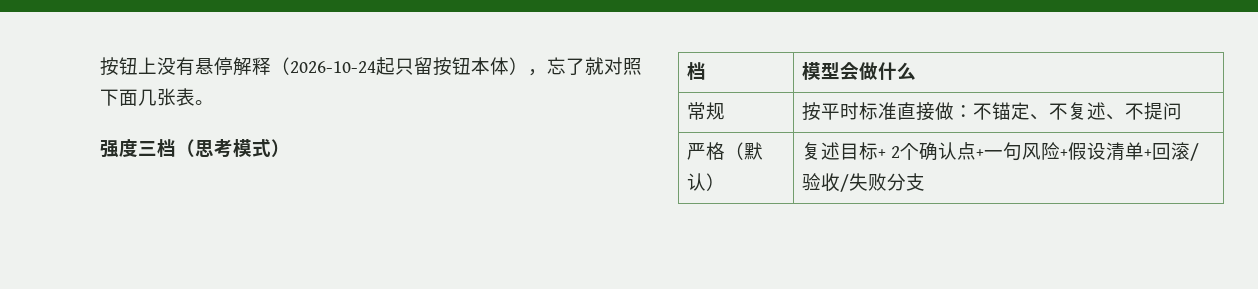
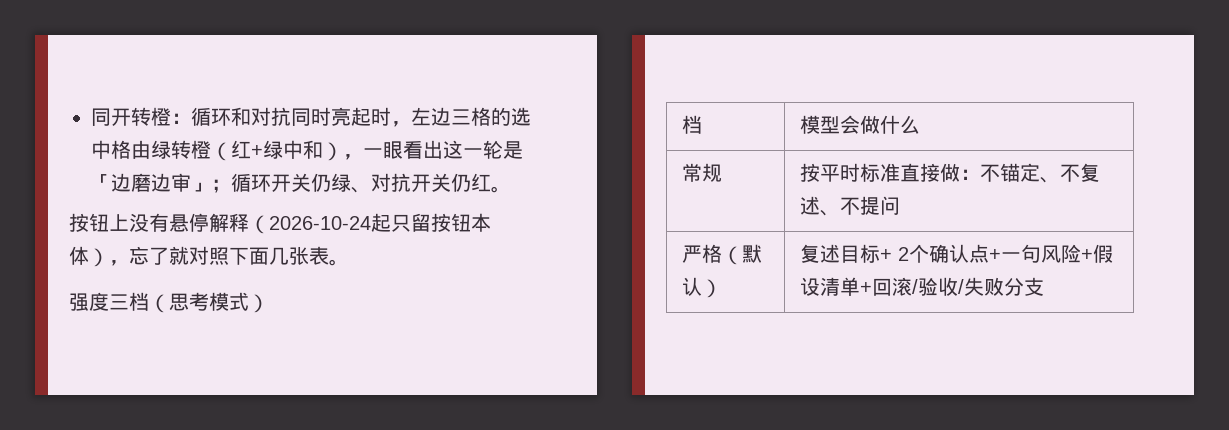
+ 同开转橙：循环和对抗同时亮起时，左边三格的选中格由绿转橙（红+绿中和），一眼看出这一轮是「边磨边审」；循环开关仍绿、对抗开关仍红。

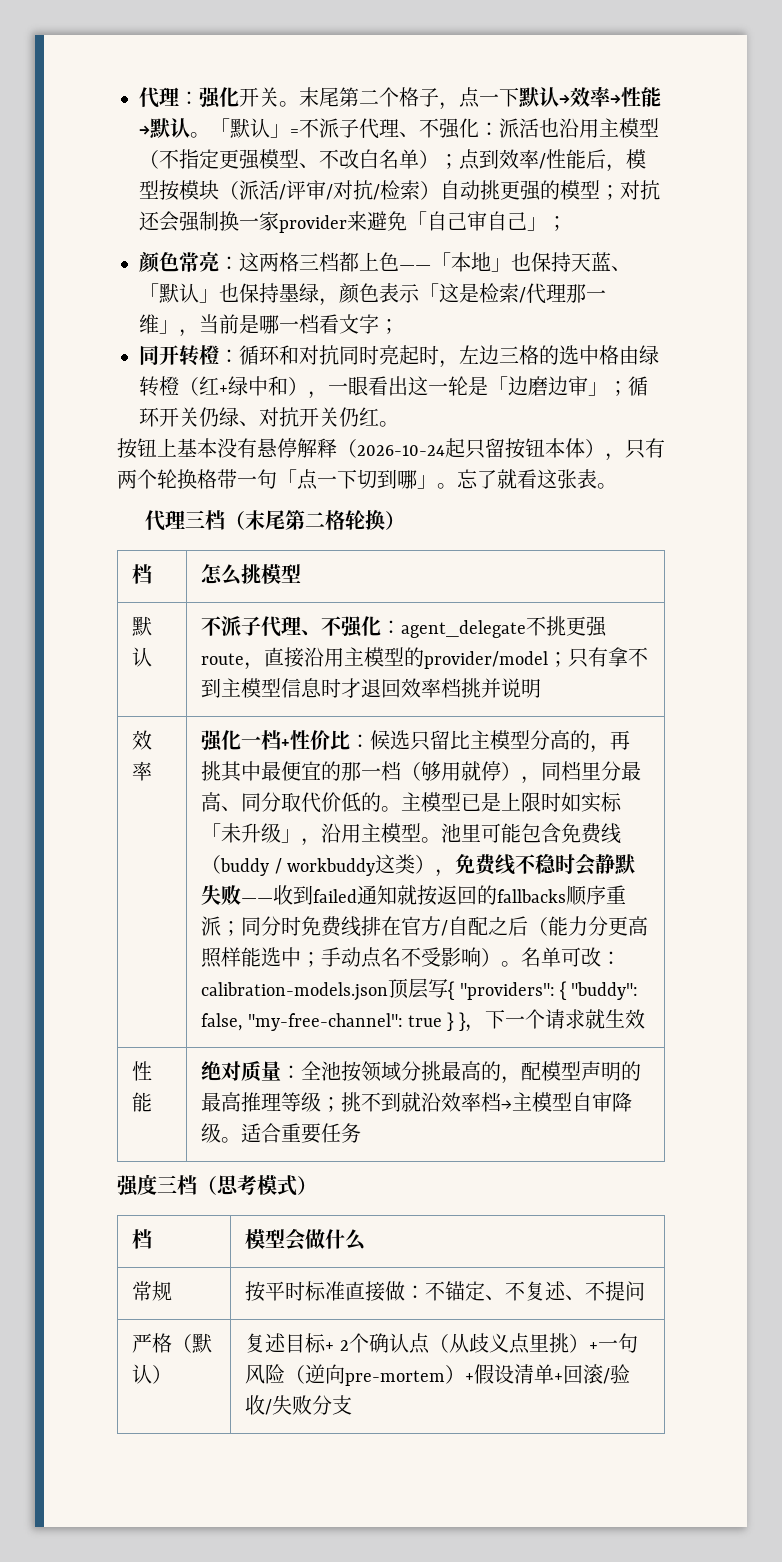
+ 代理：强化开关。末尾第二个格子，点一下默认→效率→性能→默认。「默认」=不派子代理、不强化：派活也沿用主模型（不指定更强模型、不改白名单）；点到效率/性能后，模型按模块（派活/评审/对抗/检索）自动挑更强的模型；对抗还会强制换一家provider来避免「自己审自己」；
+ 颜色常亮：这两格三档都上色——「本地」也保持天蓝、「默认」也保持墨绿，颜色表示「这是检索/代理那一维」，当前是哪一档看文字；
- 按钮上没有悬停解释（2026-10-24起只留按钮本体），忘了就对照下面几张表。
+ 按钮上基本没有悬停解释（2026-10-24起只留按钮本体），只有两个轮换格带一句「点一下切到哪」。忘了就看这张表。
+ 代理三档（末尾第二格轮换）
+ 档 | 怎么挑模型
+ 默认 | 不派子代理、不强化：agent_delegate不挑更强route，直接沿用主模型的provider/model；只有拿不到主模型信息时才退回效率档挑并说明
+ 效率 | 强化一档+性价比：候选只留比主模型分高的，再挑其中最便宜的那一档（够用就停），同档里分最高、同分取代价低的。主模型已是上限时如实标「未升级」，沿用主模型。池里可能包含免费线（buddy / workbuddy这类），免费线不稳时会静默失败——收到failed通知就按返回的fallbacks顺序重派；同分时免费线排在官方/自配之后（能力分更高照样能选中；手动点名不受影响）。名单可改：calibration-models.json顶层写{ "providers": { "buddy": false, "my-free-channel": true } }，下一个请求就生效
+ 性能 | 绝对质量：全池按领域分挑最高的，配模型声明的最高推理等级；挑不到就沿效率档→主模型自审降级。适合重要任务
- 严格（默认） | 复述目标+ 2个确认点+一句风险+假设清单+回滚/验收/失败分支
+ 严格（默认） | 复述目标+ 2个确认点（从歧义点里挑）+一句风险（逆向pre-mortem）+假设清单+回滚/验收/失败分支

